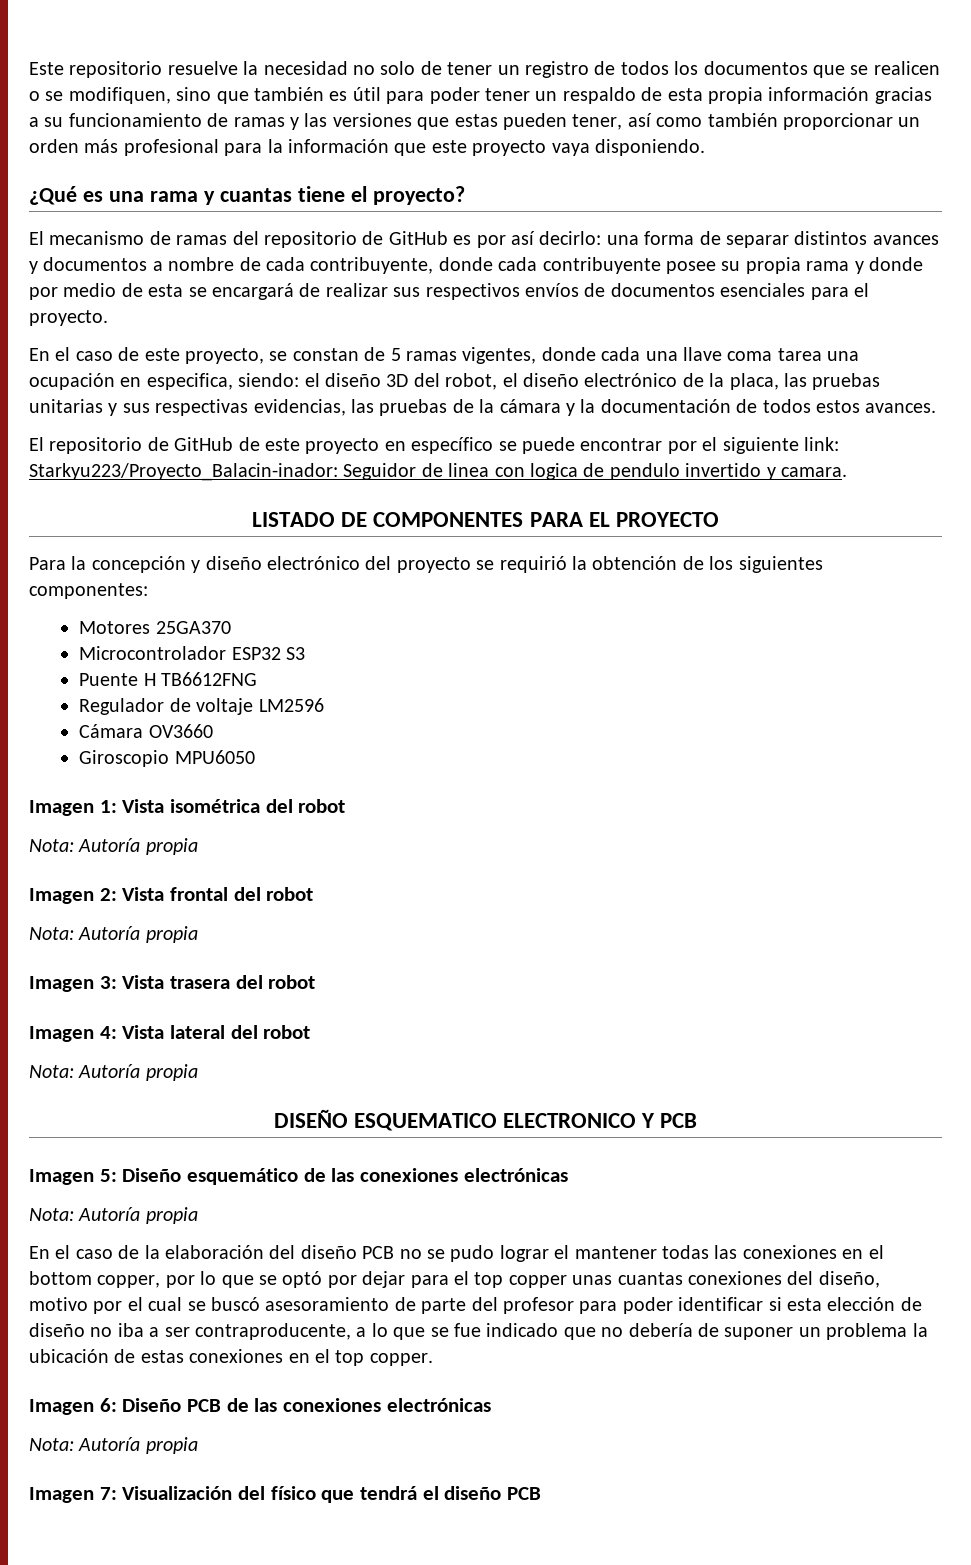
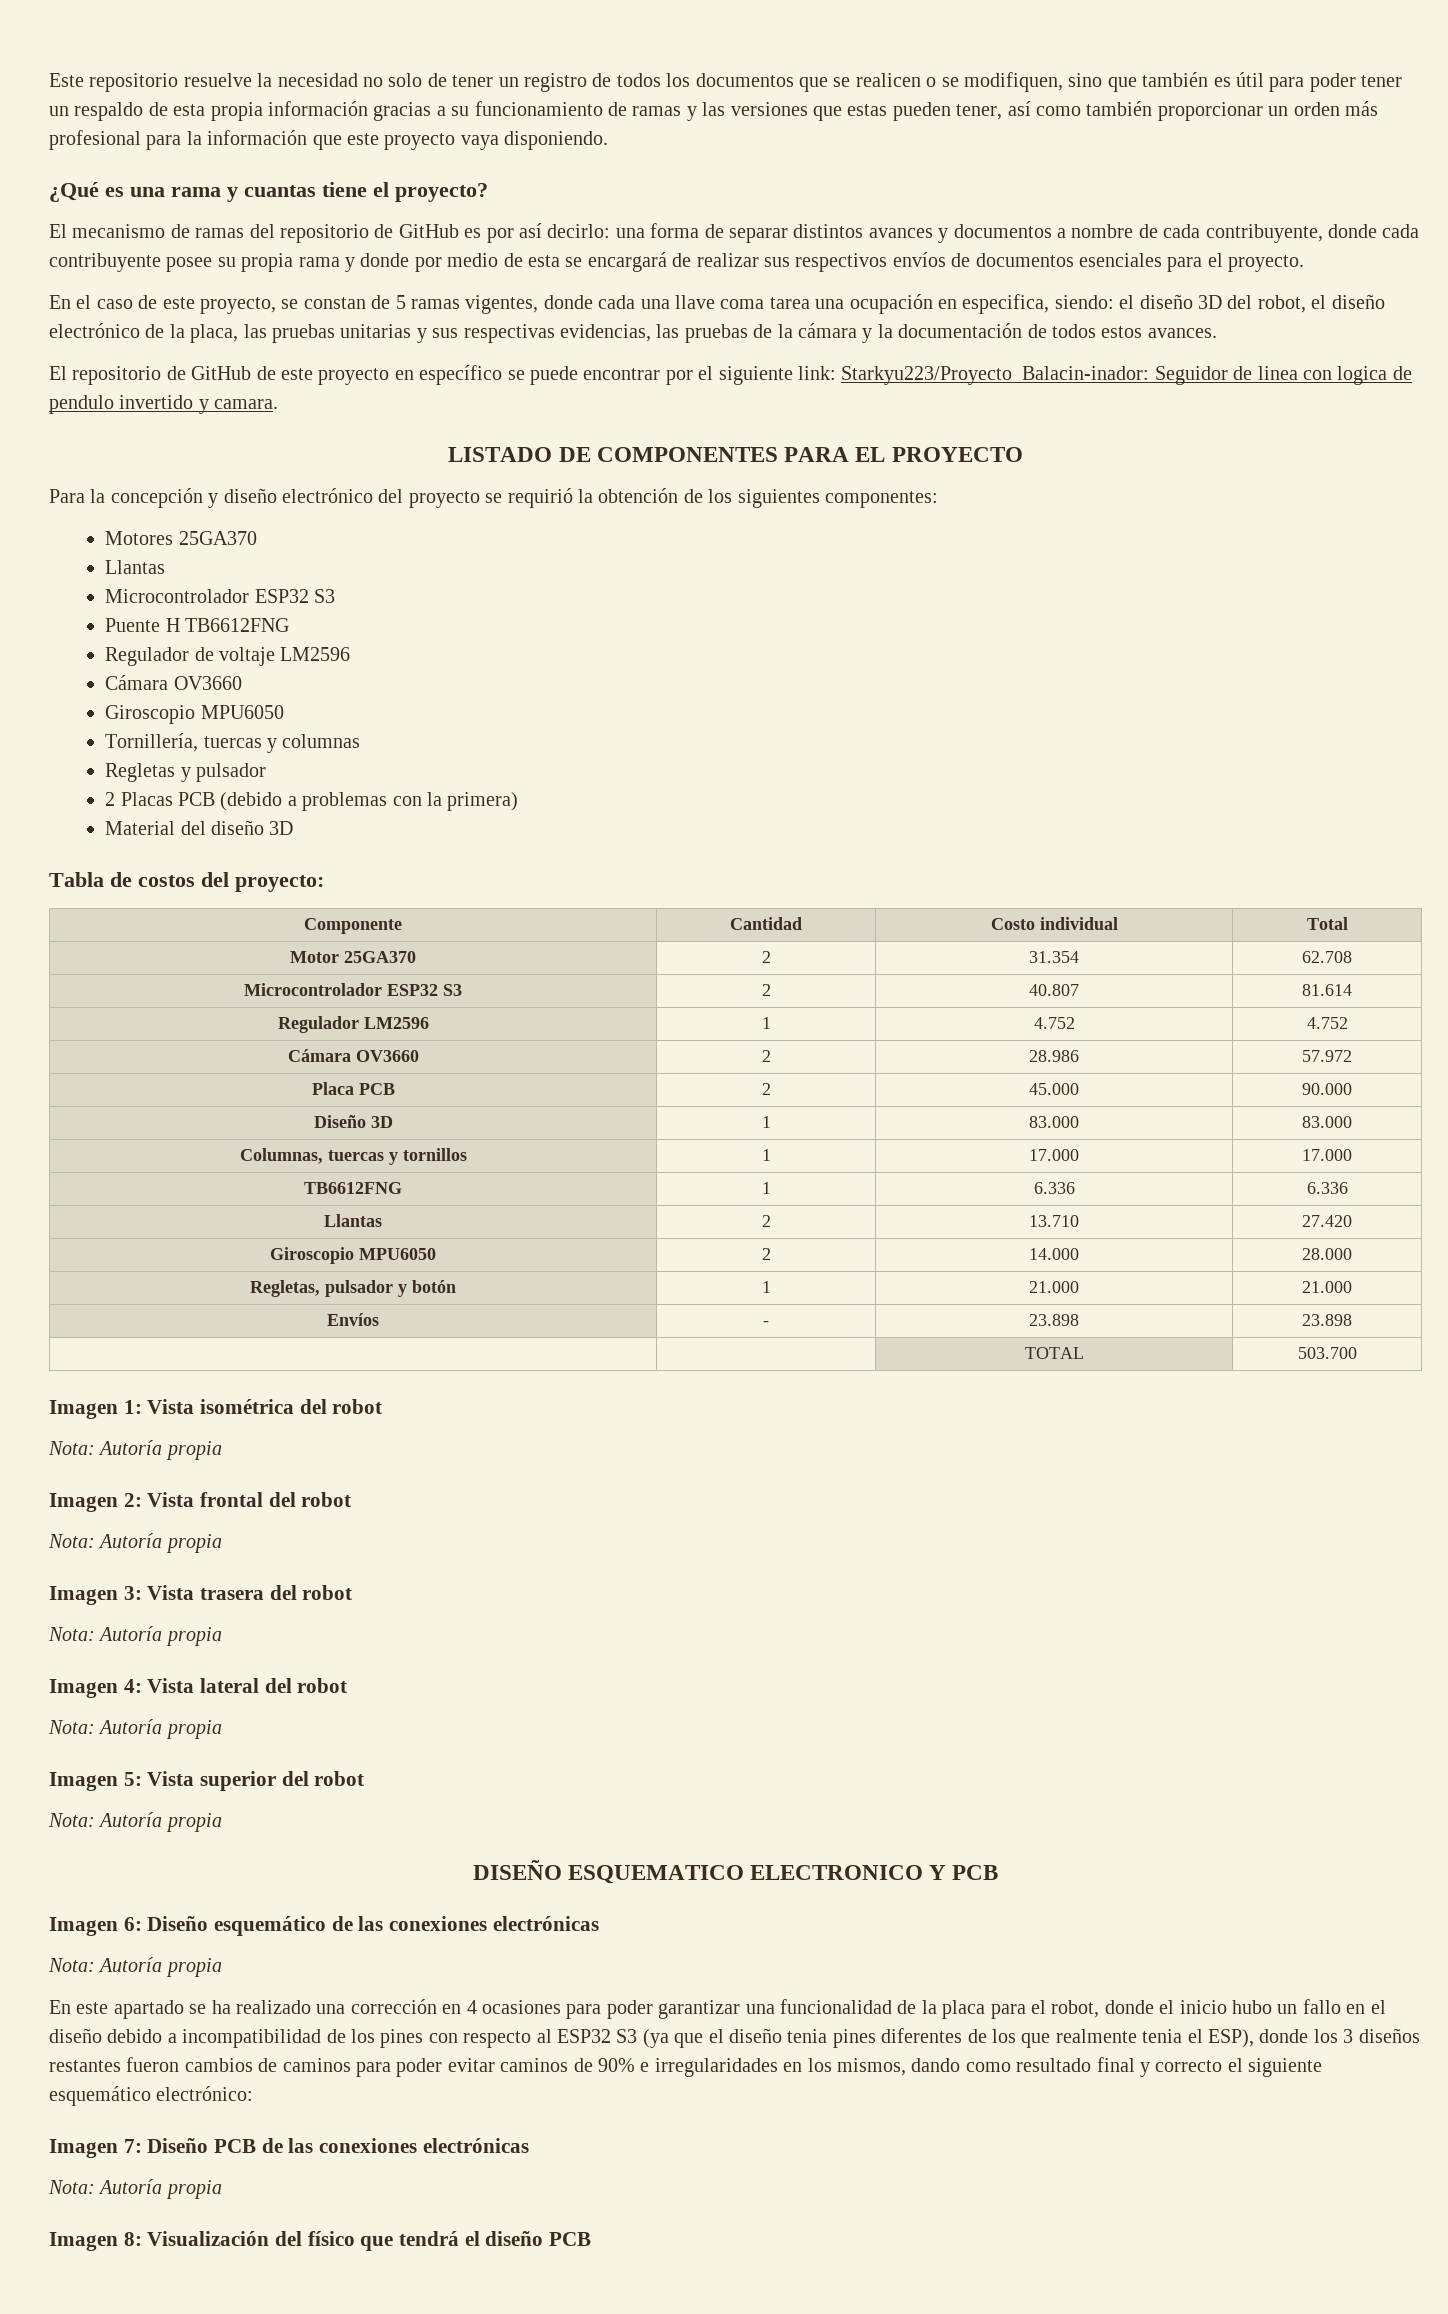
  Motores 25GA370
+ Llantas
+ Tornillería, tuercas y columnas
+ Regletas y pulsador
+ 2 Placas PCB (debido a problemas con la primera)
+ Material del diseño 3D
+ Tabla de costos del proyecto:
+ Componente | Cantidad | Costo individual | Total
+ Motor 25GA370 | 2 | 31.354 | 62.708
+ Microcontrolador ESP32 S3 | 2 | 40.807 | 81.614
+ Regulador LM2596 | 1 | 4.752 | 4.752
+ Cámara OV3660 | 2 | 28.986 | 57.972
+ Placa PCB | 2 | 45.000 | 90.000
+ Diseño 3D | 1 | 83.000 | 83.000
+ Columnas, tuercas y tornillos | 1 | 17.000 | 17.000
+ TB6612FNG | 1 | 6.336 | 6.336
+ Llantas | 2 | 13.710 | 27.420
+ Giroscopio MPU6050 | 2 | 14.000 | 28.000
+ Regletas, pulsador y botón | 1 | 21.000 | 21.000
+ Envíos | - | 23.898 | 23.898
+ | | TOTAL | 503.700
  Imagen 3: Vista trasera del robot
+ Nota: Autoría propia
+ Imagen 5: Vista superior del robot
+ Nota: Autoría propia
- Imagen 5: Diseño esquemático de las conexiones electrónicas
+ Imagen 6: Diseño esquemático de las conexiones electrónicas
- En el caso de la elaboración del diseño PCB no se pudo lograr el mantener todas las conexiones en el bottom copper, por lo que se optó por dejar para el top copper unas cuantas conexiones del diseño, motivo por el cual se buscó asesoramiento de parte del profesor para poder identificar si esta elección de diseño no iba a ser contraproducente, a lo que se fue indicado que no debería de suponer un problema la ubicación de estas conexiones en el top copper.
- Imagen 6: Diseño PCB de las conexiones electrónicas
+ En este apartado se ha realizado una corrección en 4 ocasiones para poder garantizar una funcionalidad de la placa para el robot, donde el inicio hubo un fallo en el diseño debido a incompatibilidad de los pines con respecto al ESP32 S3 (ya que el diseño tenia pines diferentes de los que realmente tenia el ESP), donde los 3 diseños restantes fueron cambios de caminos para poder evitar caminos de 90% e irregularidades en los mismos, dando como resultado final y correcto el siguiente esquemático electrónico:
+ Imagen 7: Diseño PCB de las conexiones electrónicas
- Imagen 7: Visualización del físico que tendrá el diseño PCB
+ Imagen 8: Visualización del físico que tendrá el diseño PCB

